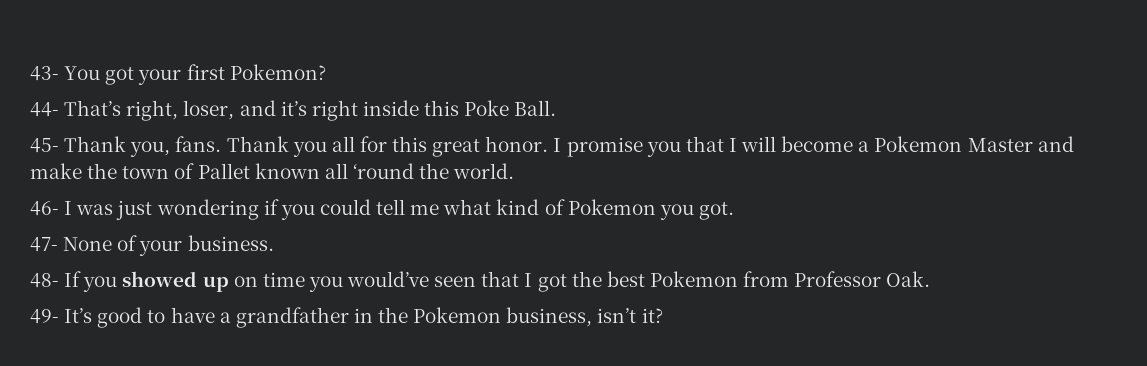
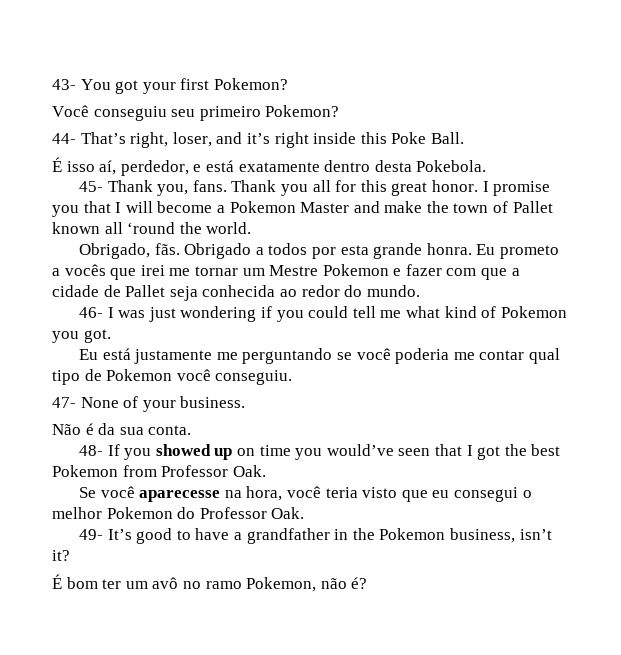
+ Você conseguiu seu primeiro Pokemon?
+ É isso aí, perdedor, e está exatamente dentro desta Pokebola.
+ Obrigado, fãs. Obrigado a todos por esta grande honra. Eu prometo a vocês que irei me tornar um Mestre Pokemon e fazer com que a cidade de Pallet seja conhecida ao redor do mundo.
+ Eu está justamente me perguntando se você poderia me contar qual tipo de Pokemon você conseguiu.
+ Não é da sua conta.
+ Se você aparecesse na hora, você teria visto que eu consegui o melhor Pokemon do Professor Oak.
+ É bom ter um avô no ramo Pokemon, não é?

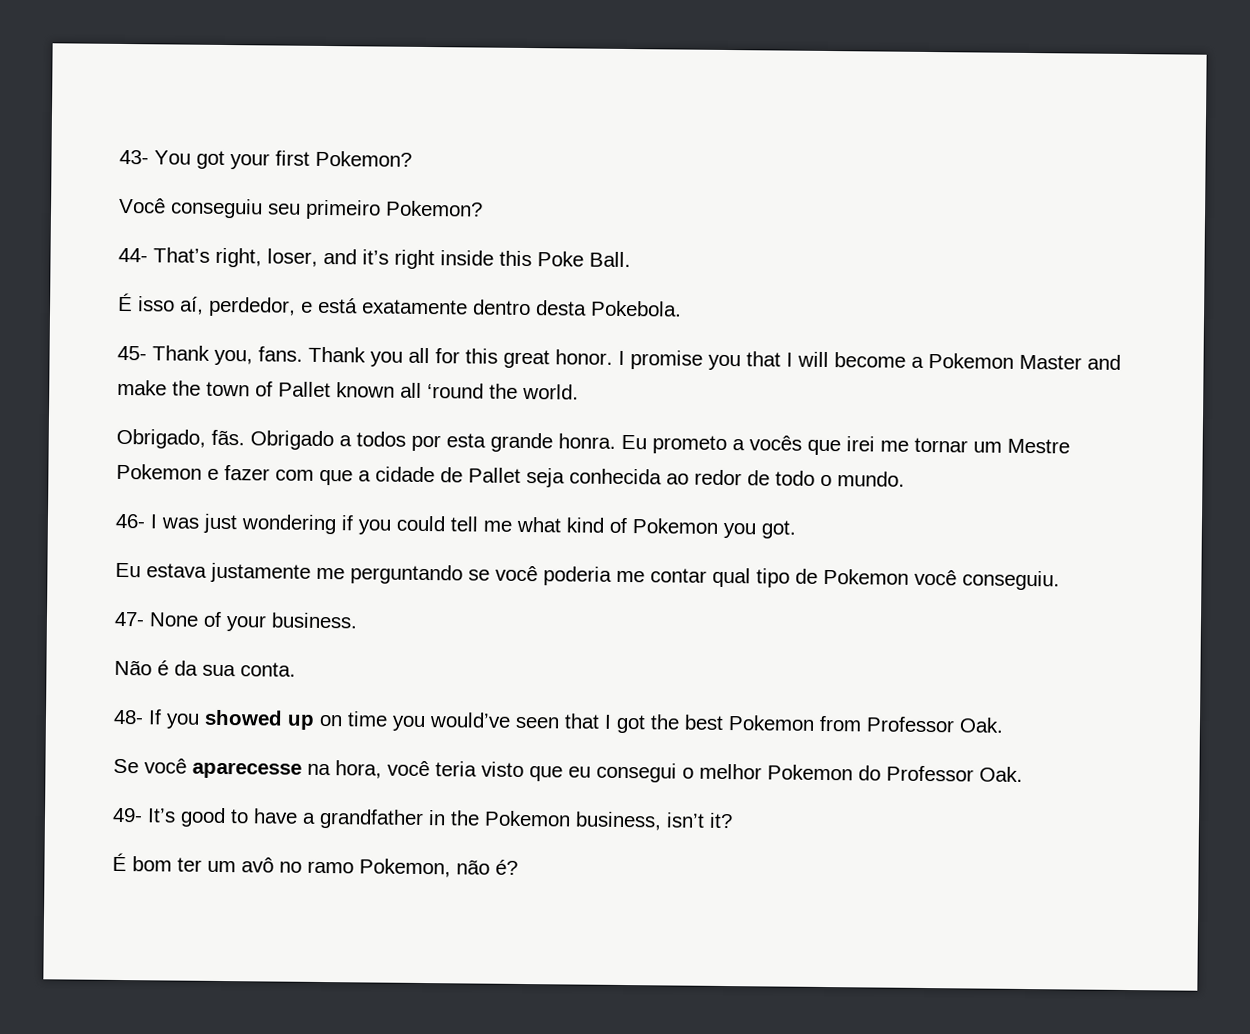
- Eu prometo a vocês que irei me tornar um Mestre Pokemon e fazer com que a cidade de Pallet seja conhecida ao redor do mundo.
+ Eu prometo a vocês que irei me tornar um Mestre Pokemon e fazer com que a cidade de Pallet seja conhecida ao redor de todo o mundo.
- Eu está justamente me perguntando se você poderia me contar qual tipo de Pokemon você conseguiu.
+ Eu estava justamente me perguntando se você poderia me contar qual tipo de Pokemon você conseguiu.

